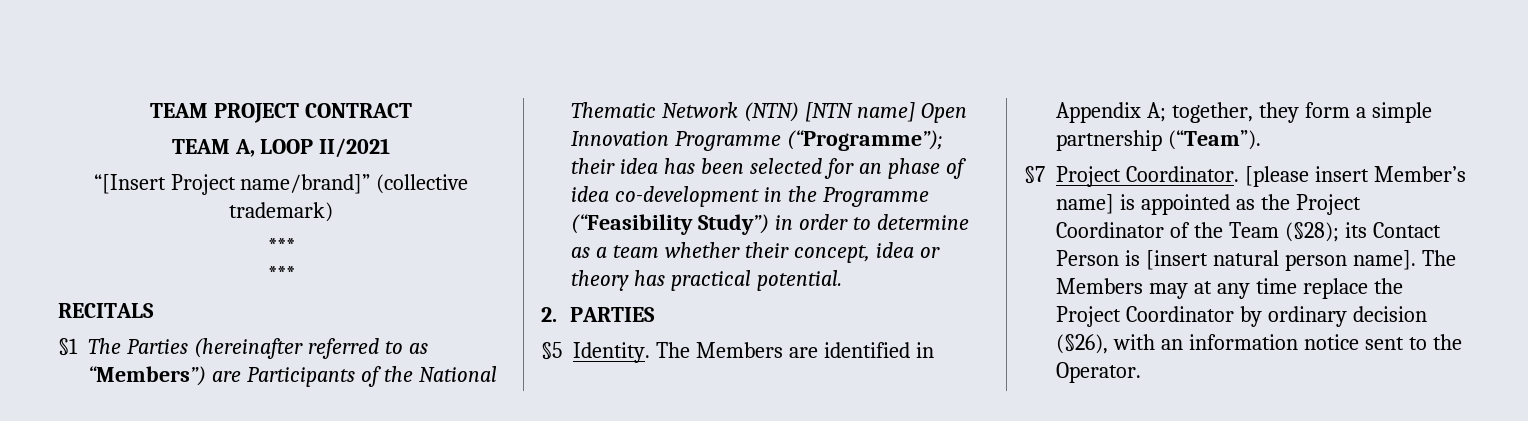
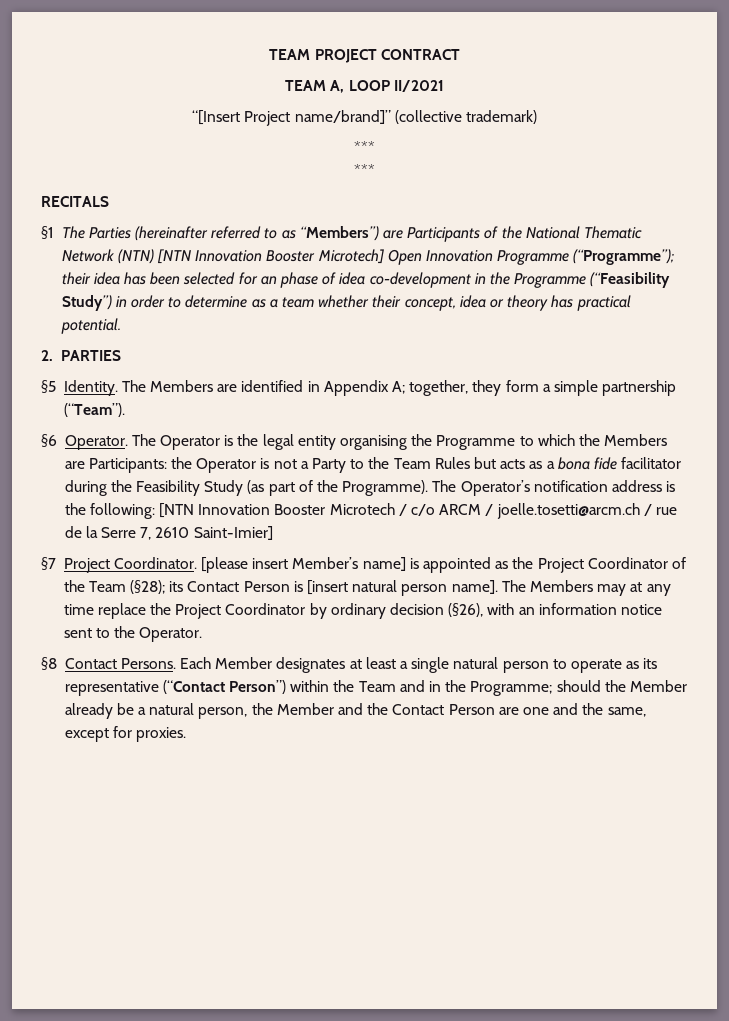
- §1 The Parties (hereinafter referred to as “Members”) are Participants of the National Thematic Network (NTN) [NTN name] Open Innovation Programme (“Programme”); their idea has been selected for an phase of idea co-development in the Programme (“Feasibility Study”) in order to determine as a team whether their concept, idea or theory has practical potential.
+ §1 The Parties (hereinafter referred to as “Members”) are Participants of the National Thematic Network (NTN) [NTN Innovation Booster Microtech] Open Innovation Programme (“Programme”); their idea has been selected for an phase of idea co-development in the Programme (“Feasibility Study”) in order to determine as a team whether their concept, idea or theory has practical potential.
+ §6 Operator. The Operator is the legal entity organising the Programme to which the Members are Participants: the Operator is not a Party to the Team Rules but acts as a bona fide facilitator during the Feasibility Study (as part of the Programme). The Operator’s notification address is the following: [NTN Innovation Booster Microtech / c/o ARCM / joelle.tosetti@arcm.ch / rue de la Serre 7, 2610 Saint-Imier]
+ §8 Contact Persons. Each Member designates at least a single natural person to operate as its representative (“Contact Person”) within the Team and in the Programme; should the Member already be a natural person, the Member and the Contact Person are one and the same, except for proxies.

